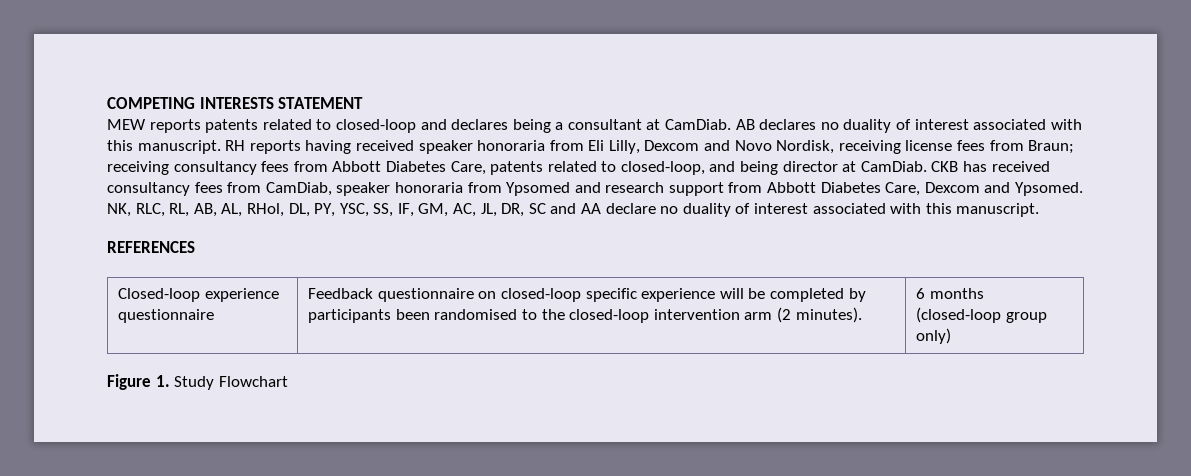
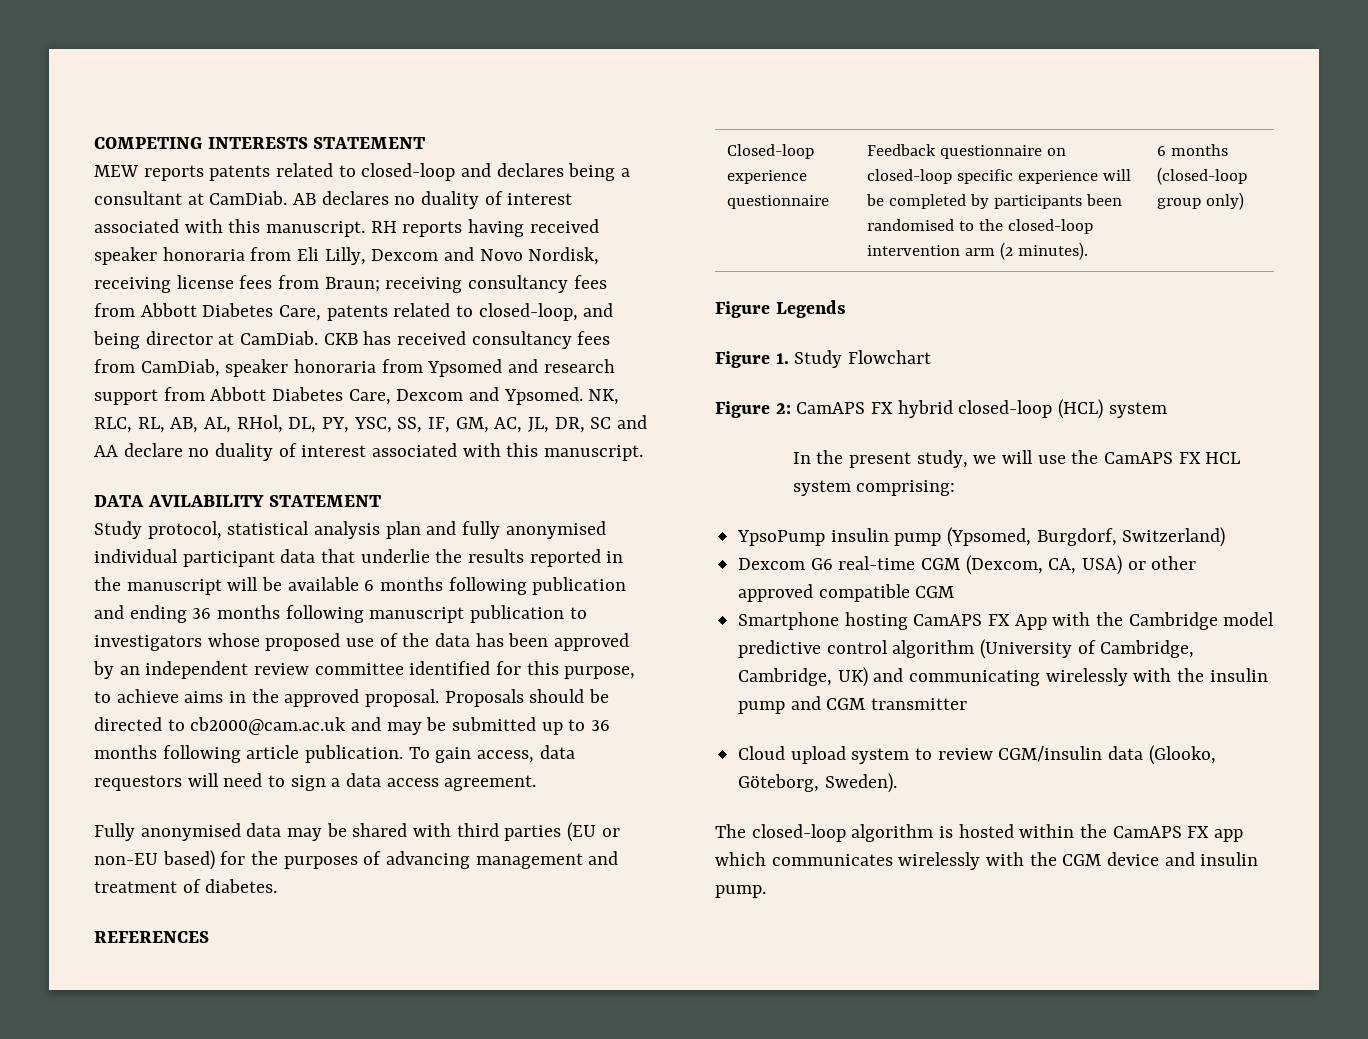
+ DATA AVILABILITY STATEMENT
+ Study protocol, statistical analysis plan and fully anonymised individual participant data that underlie the results reported in the manuscript will be available 6 months following publication and ending 36 months following manuscript publication to investigators whose proposed use of the data has been approved by an independent review committee identified for this purpose, to achieve aims in the approved proposal. Proposals should be directed to cb2000@cam.ac.uk and may be submitted up to 36 months following article publication. To gain access, data requestors will need to sign a data access agreement.
+ Fully anonymised data may be shared with third parties (EU or non-EU based) for the purposes of advancing management and treatment of diabetes.
+ Figure Legends
+ Figure 2: CamAPS FX hybrid closed-loop (HCL) system
+ In the present study, we will use the CamAPS FX HCL system comprising:
+ YpsoPump insulin pump (Ypsomed, Burgdorf, Switzerland)
+ Dexcom G6 real-time CGM (Dexcom, CA, USA) or other approved compatible CGM
+ Smartphone hosting CamAPS FX App with the Cambridge model predictive control algorithm (University of Cambridge, Cambridge, UK) and communicating wirelessly with the insulin pump and CGM transmitter
+ Cloud upload system to review CGM/insulin data (Glooko, Göteborg, Sweden).
+ The closed-loop algorithm is hosted within the CamAPS FX app which communicates wirelessly with the CGM device and insulin pump.

